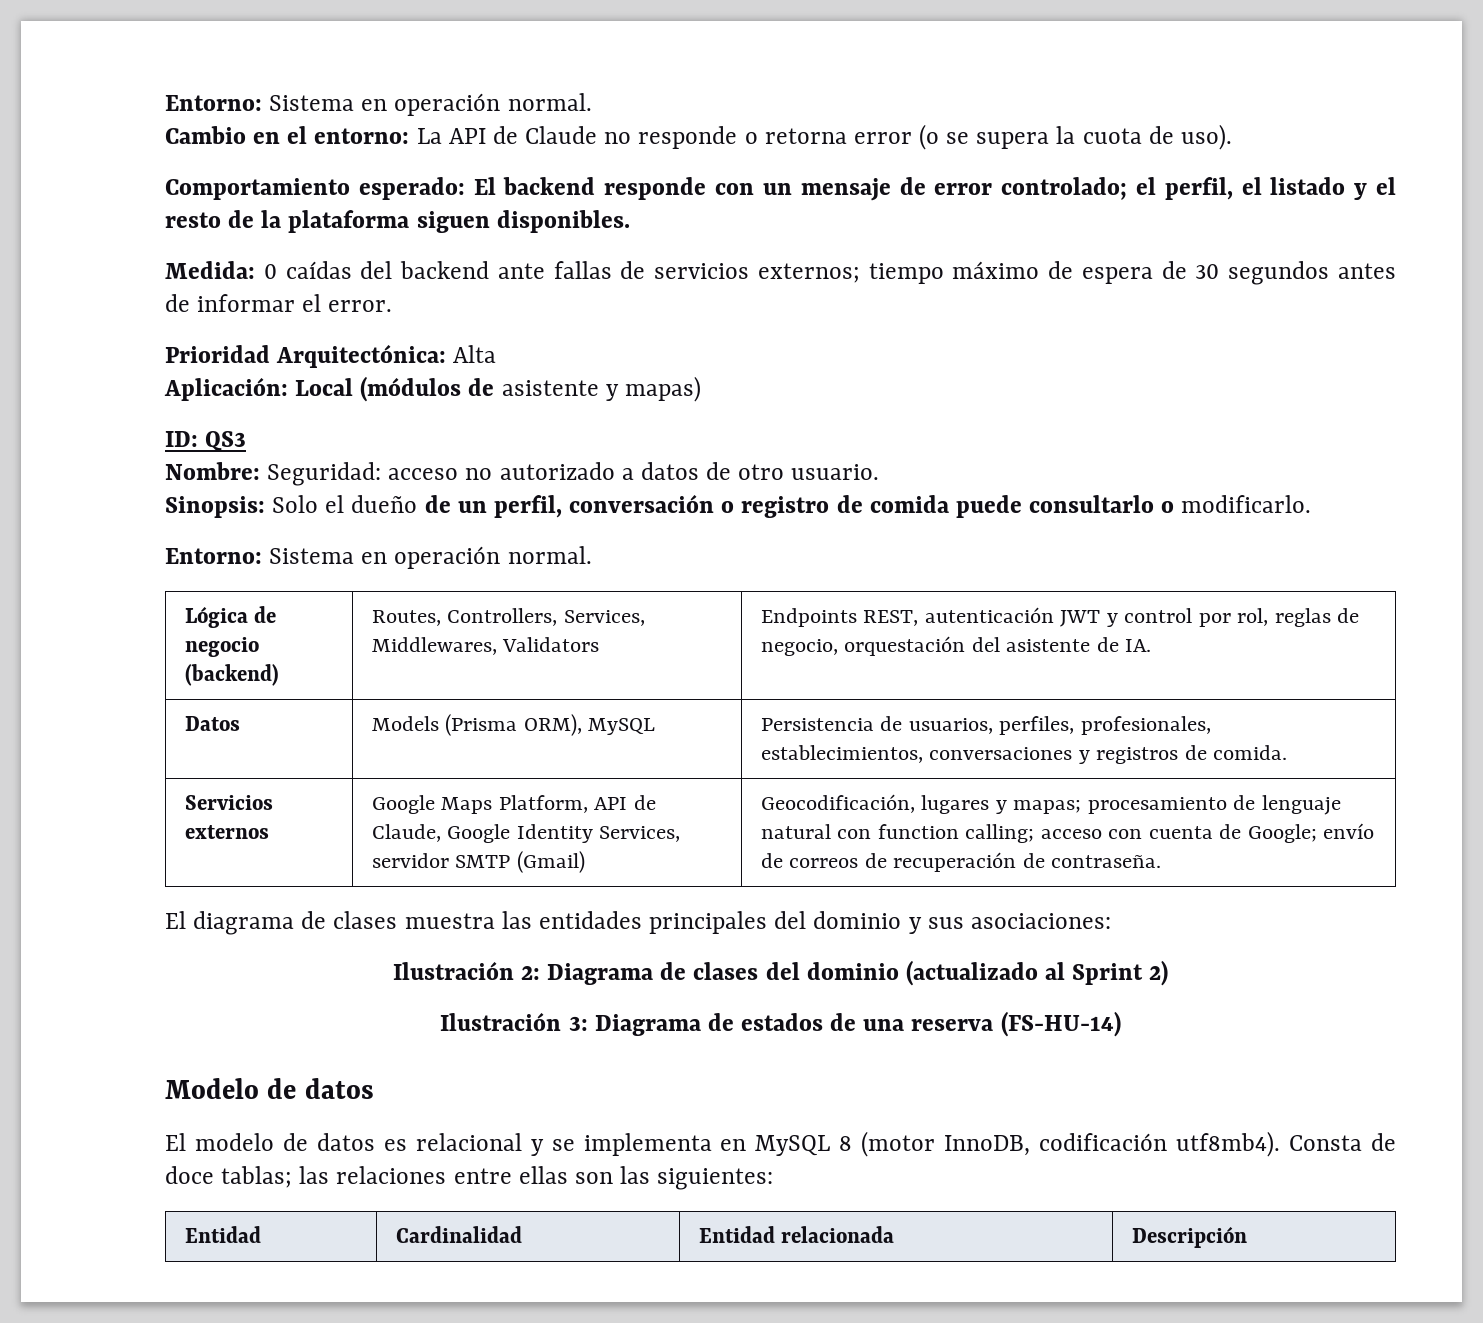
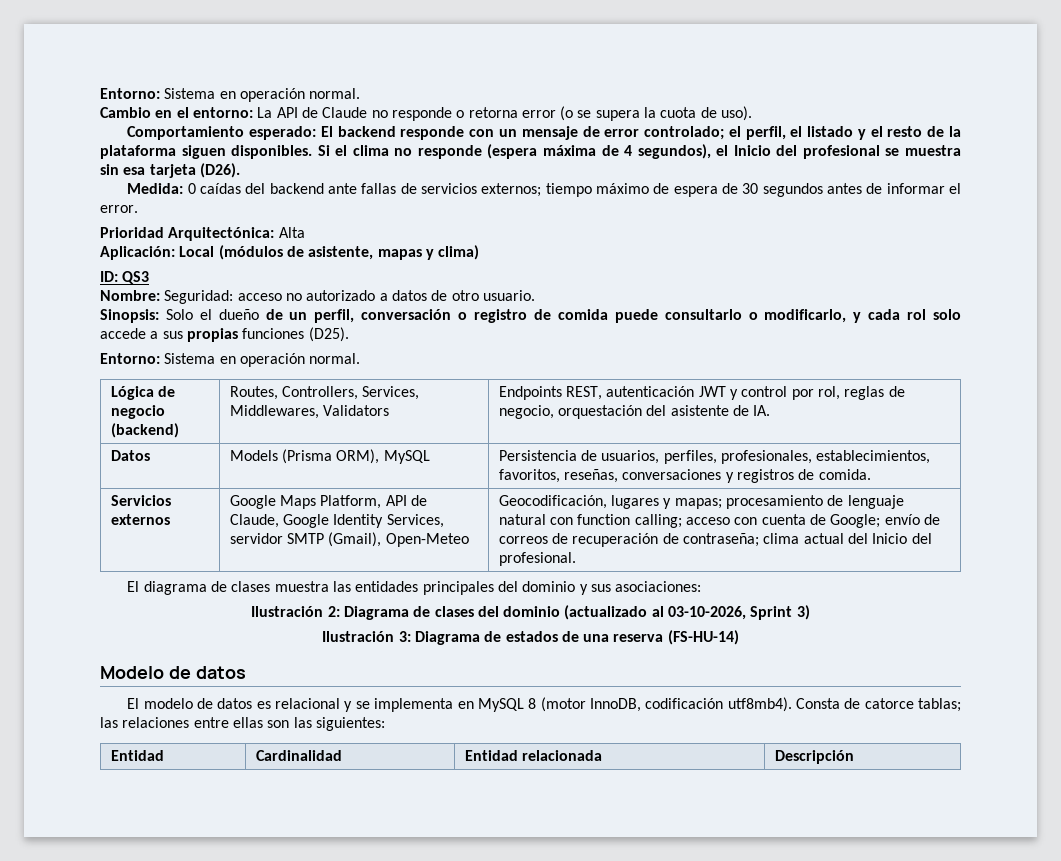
+ Si el clima no responde (espera máxima de 4 segundos), el Inicio del profesional se muestra sin esa tarjeta (D26).
- Aplicación: Local (módulos de asistente y mapas)
+ Aplicación: Local (módulos de asistente, mapas y clima)
- Sinopsis: Solo el dueño de un perfil, conversación o registro de comida puede consultarlo o modificarlo.
+ Sinopsis: Solo el dueño de un perfil, conversación o registro de comida puede consultarlo o modificarlo, y cada rol solo accede a sus propias funciones (D25).
- Datos | Models (Prisma ORM), MySQL | Persistencia de usuarios, perfiles, profesionales, establecimientos, conversaciones y registros de comida.
+ Datos | Models (Prisma ORM), MySQL | Persistencia de usuarios, perfiles, profesionales, establecimientos, favoritos, reseñas, conversaciones y registros de comida.
- Google Maps Platform, API de Claude, Google Identity Services, servidor SMTP (Gmail)
+ Google Maps Platform, API de Claude, Google Identity Services, servidor SMTP (Gmail), Open-Meteo
- Geocodificación, lugares y mapas; procesamiento de lenguaje natural con function calling; acceso con cuenta de Google; envío de correos de recuperación de contraseña.
+ Geocodificación, lugares y mapas; procesamiento de lenguaje natural con function calling; acceso con cuenta de Google; envío de correos de recuperación de contraseña; clima actual del Inicio del profesional.
- Ilustración 2: Diagrama de clases del dominio (actualizado al Sprint 2)
+ Ilustración 2: Diagrama de clases del dominio (actualizado al 03-10-2026, Sprint 3)
- Consta de doce tablas; las relaciones entre ellas son las siguientes:
+ Consta de catorce tablas; las relaciones entre ellas son las siguientes:

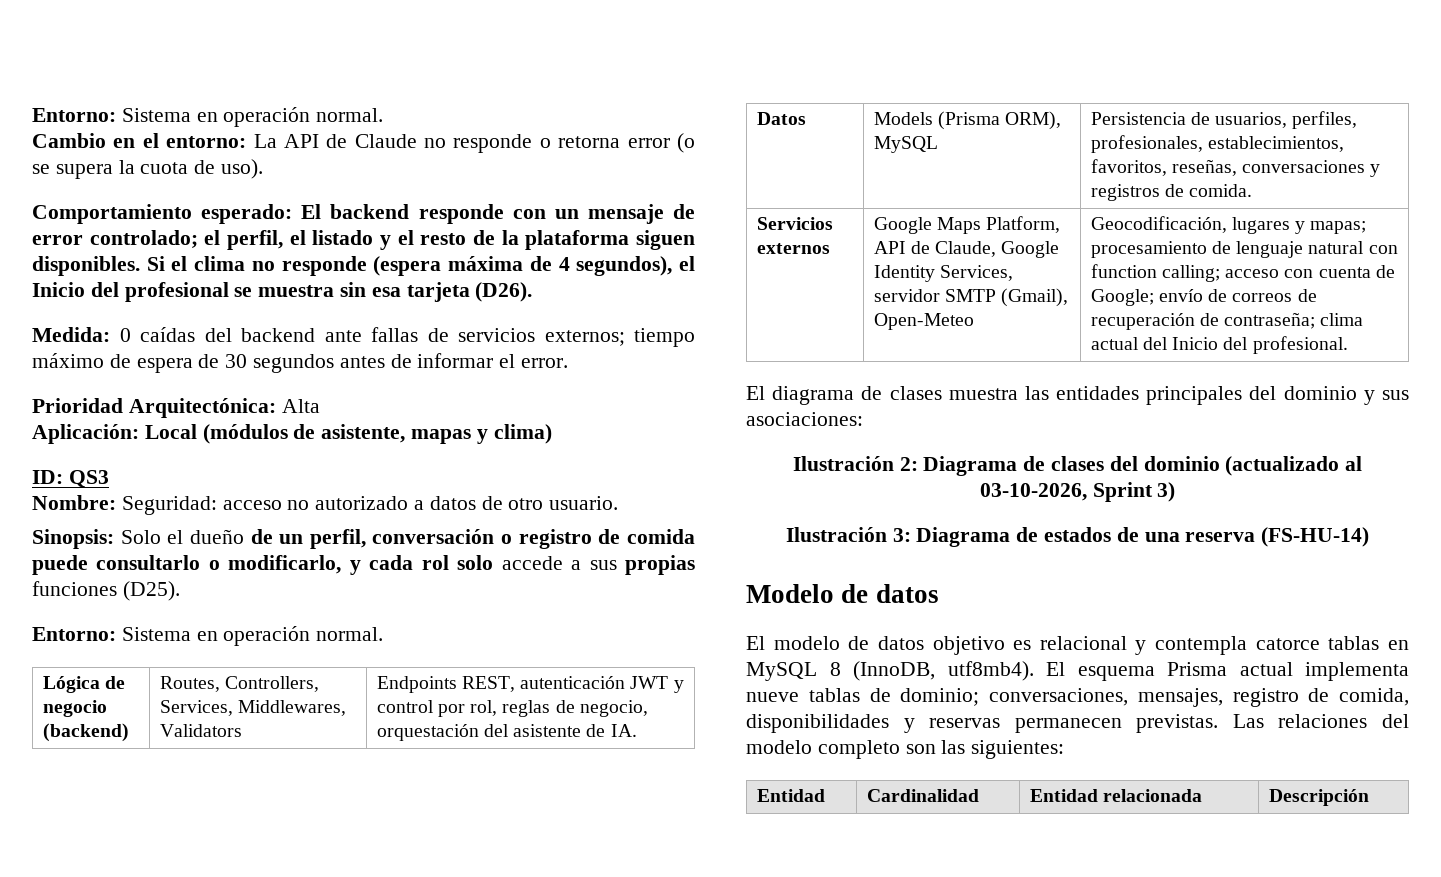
- El modelo de datos es relacional y se implementa en MySQL 8 (motor InnoDB, codificación utf8mb4). Consta de catorce tablas; las relaciones entre ellas son las siguientes:
+ El modelo de datos objetivo es relacional y contempla catorce tablas en MySQL 8 (InnoDB, utf8mb4). El esquema Prisma actual implementa nueve tablas de dominio; conversaciones, mensajes, registro de comida, disponibilidades y reservas permanecen previstas. Las relaciones del modelo completo son las siguientes:

